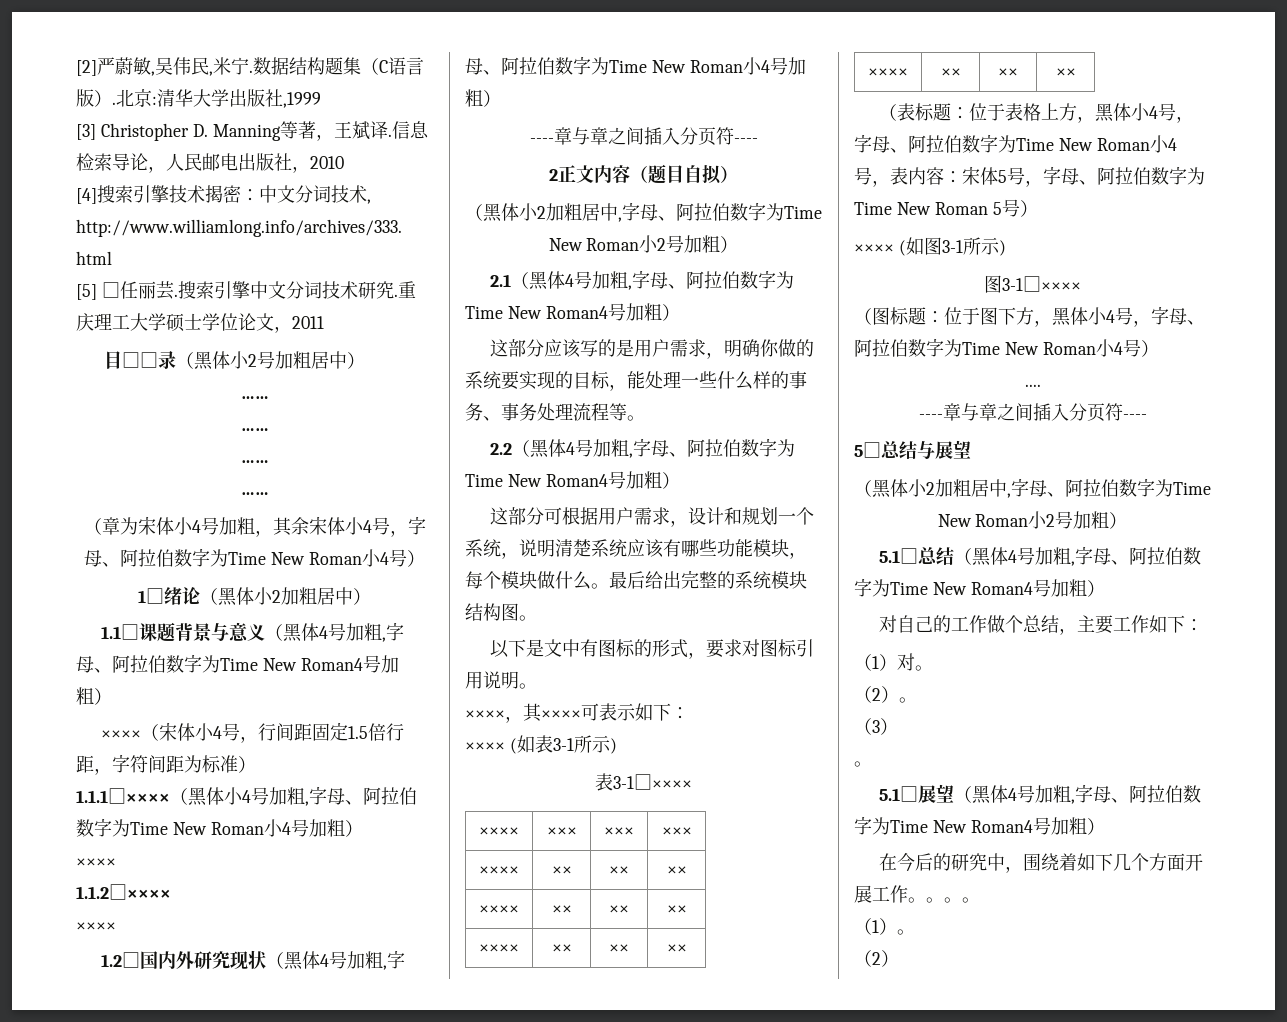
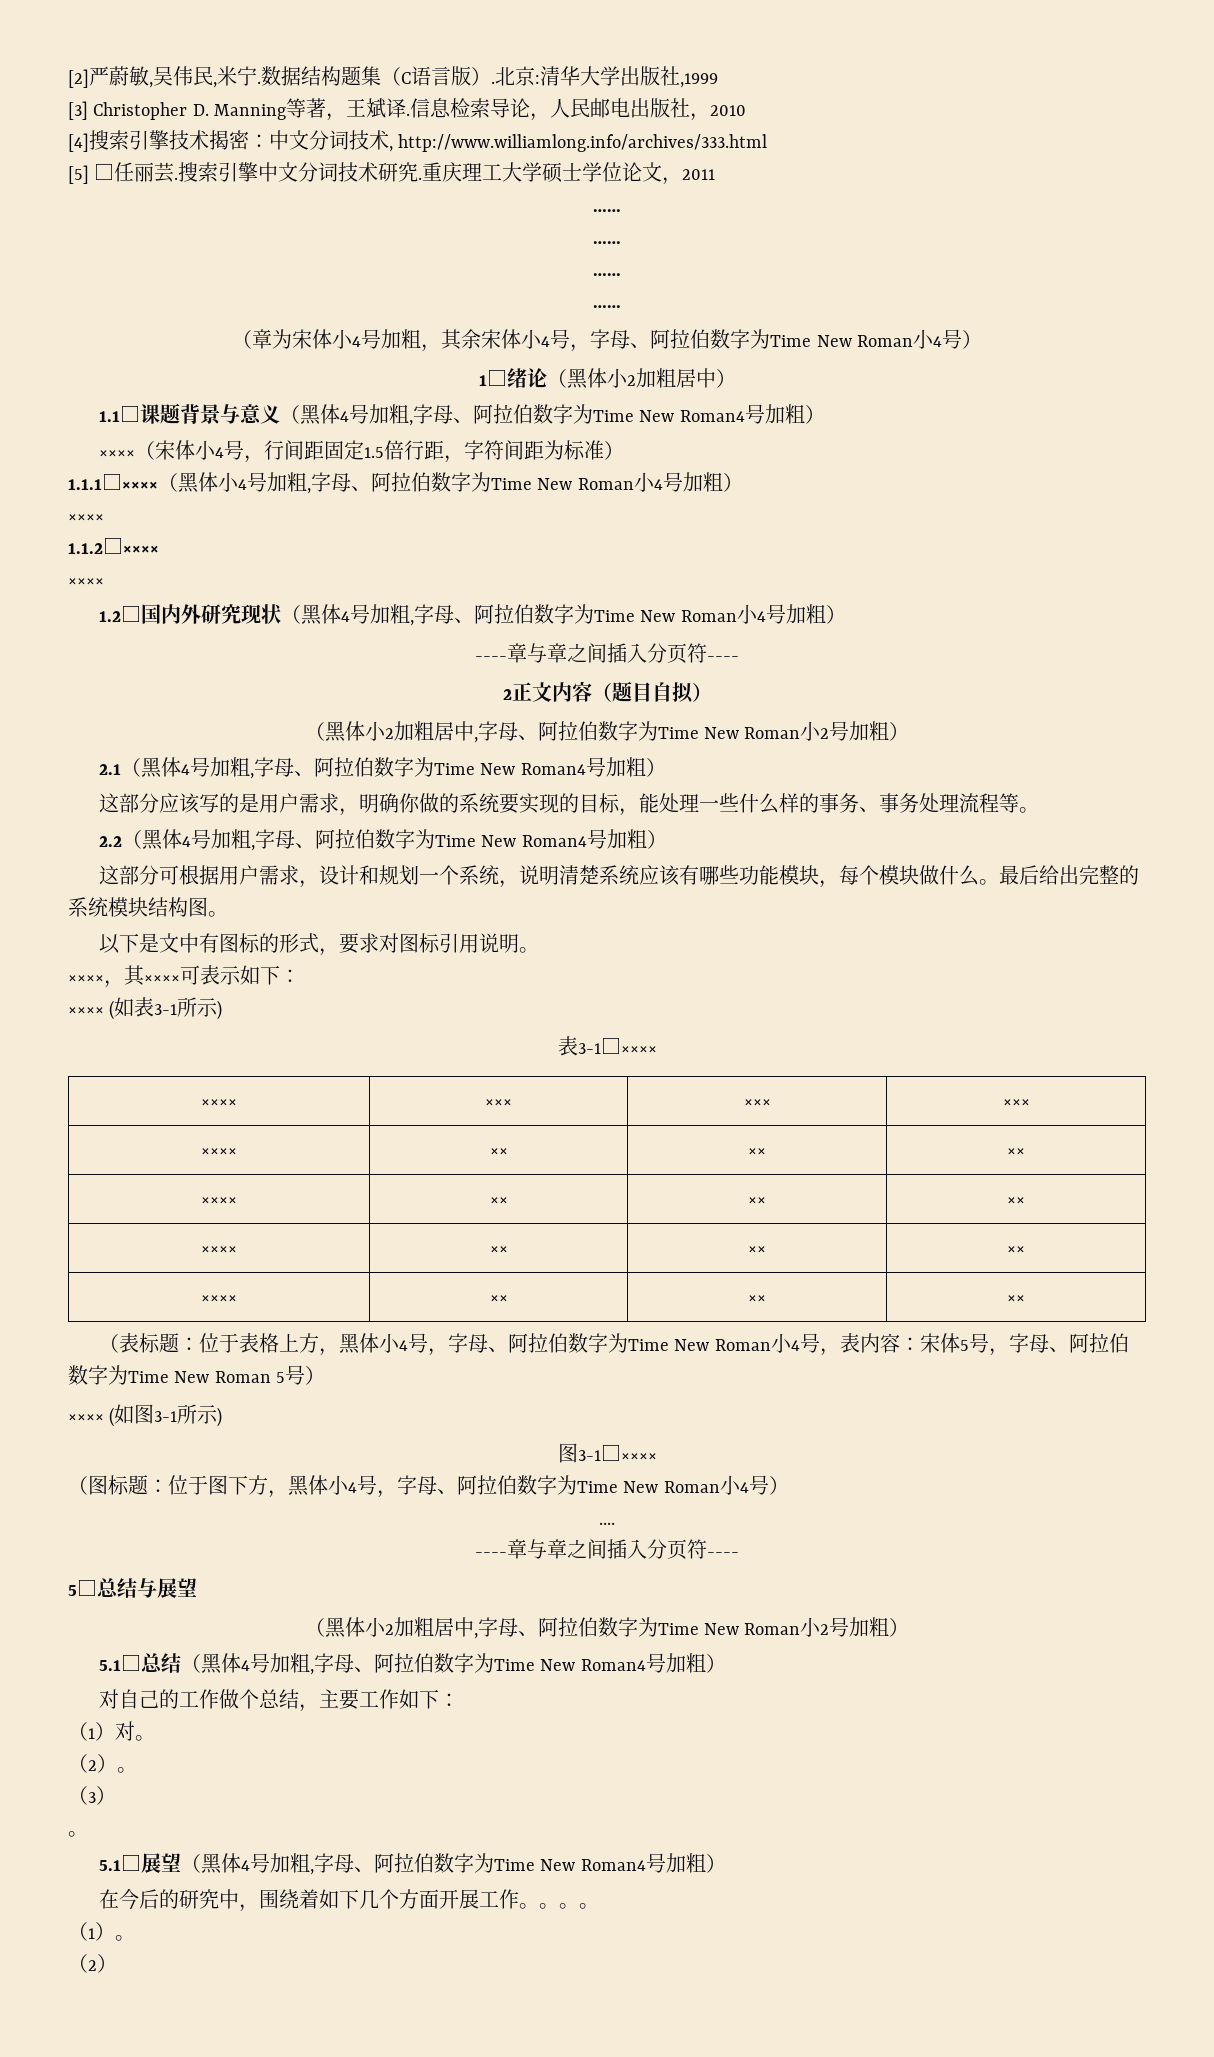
- 目□□录（黑体小2号加粗居中）

